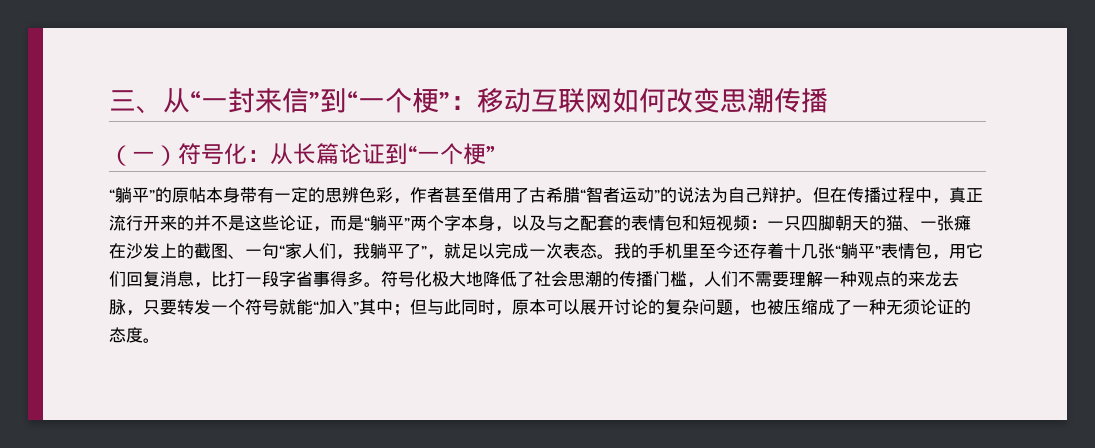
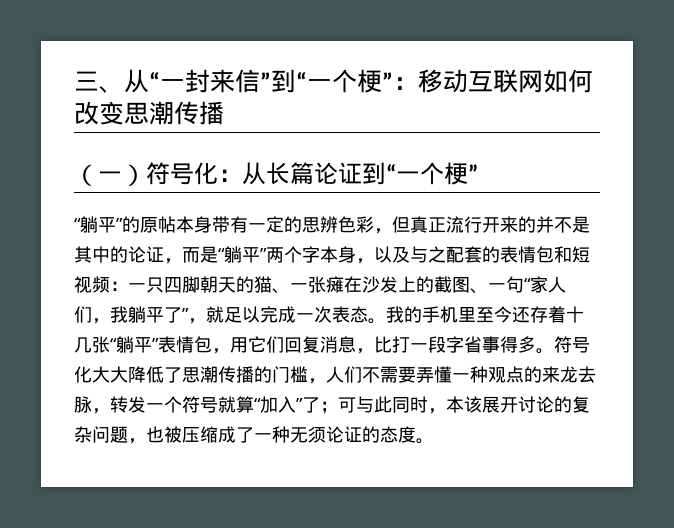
- “躺平”的原帖本身带有一定的思辨色彩，作者甚至借用了古希腊“智者运动”的说法为自己辩护。但在传播过程中，真正流行开来的并不是这些论证，而是“躺平”两个字本身，以及与之配套的表情包和短视频：一只四脚朝天的猫、一张瘫在沙发上的截图、一句“家人们，我躺平了”，就足以完成一次表态。
+ “躺平”的原帖本身带有一定的思辨色彩，但真正流行开来的并不是其中的论证，而是“躺平”两个字本身，以及与之配套的表情包和短视频：一只四脚朝天的猫、一张瘫在沙发上的截图、一句“家人们，我躺平了”，就足以完成一次表态。
- 符号化极大地降低了社会思潮的传播门槛，人们不需要理解一种观点的来龙去脉，只要转发一个符号就能“加入”其中；但与此同时，原本可以展开讨论的复杂问题，也被压缩成了一种无须论证的态度。
+ 符号化大大降低了思潮传播的门槛，人们不需要弄懂一种观点的来龙去脉，转发一个符号就算“加入”了；可与此同时，本该展开讨论的复杂问题，也被压缩成了一种无须论证的态度。

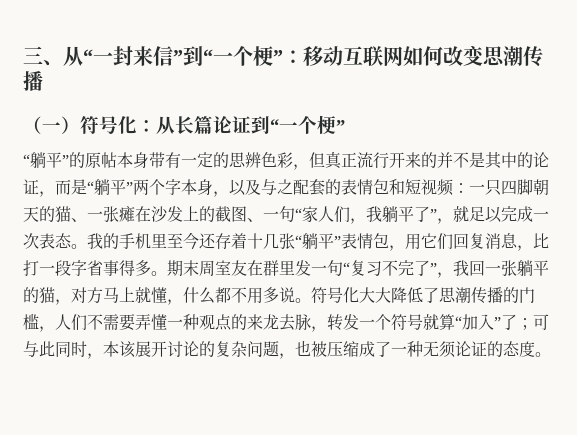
+ 期末周室友在群里发一句“复习不完了”，我回一张躺平的猫，对方马上就懂，什么都不用多说。

